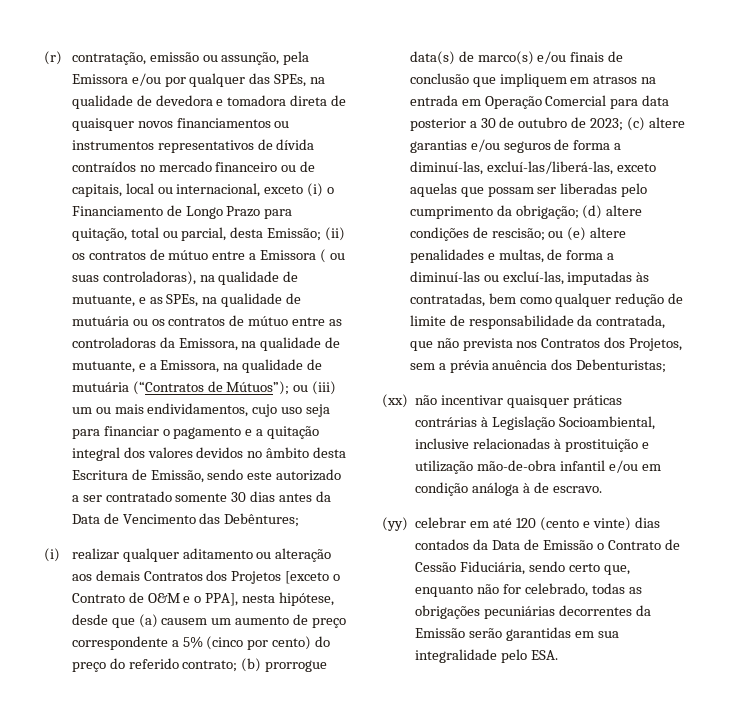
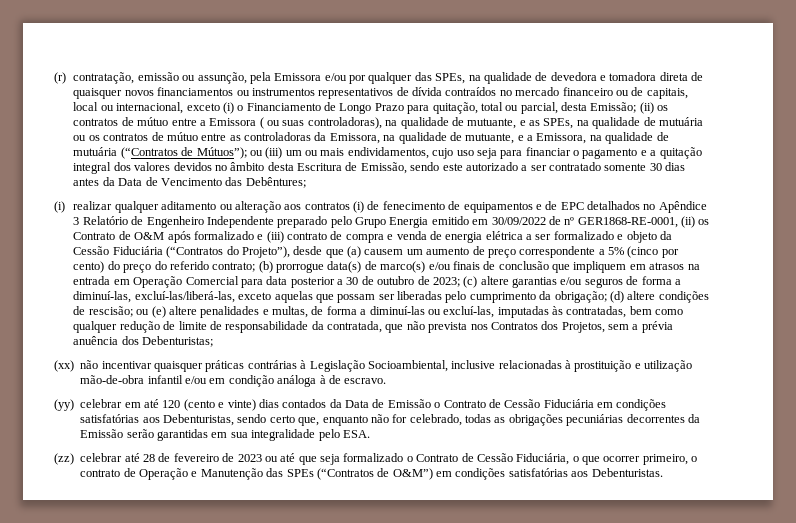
- (i) realizar qualquer aditamento ou alteração aos demais Contratos dos Projetos [exceto o Contrato de O&M e o PPA], nesta hipótese, desde que (a) causem um aumento de preço correspondente a 5% (cinco por cento) do preço do referido contrato;
+ (i) realizar qualquer aditamento ou alteração aos contratos (i) de fenecimento de equipamentos e de EPC detalhados no Apêndice 3 Relatório de Engenheiro Independente preparado pelo Grupo Energia emitido em 30/09/2022 de nº GER1868-RE-0001, (ii) os Contrato de O&M após formalizado e (iii) contrato de compra e venda de energia elétrica a ser formalizado e objeto da Cessão Fiduciária (“Contratos do Projeto”), desde que (a) causem um aumento de preço correspondente a 5% (cinco por cento) do preço do referido contrato;
- (yy) celebrar em até 120 (cento e vinte) dias contados da Data de Emissão o Contrato de Cessão Fiduciária, sendo certo que, enquanto não for celebrado, todas as obrigações pecuniárias decorrentes da Emissão serão garantidas em sua integralidade pelo ESA.
+ (yy) celebrar em até 120 (cento e vinte) dias contados da Data de Emissão o Contrato de Cessão Fiduciária em condições satisfatórias aos Debenturistas, sendo certo que, enquanto não for celebrado, todas as obrigações pecuniárias decorrentes da Emissão serão garantidas em sua integralidade pelo ESA.
+ (zz) celebrar até 28 de fevereiro de 2023 ou até que seja formalizado o Contrato de Cessão Fiduciária, o que ocorrer primeiro, o contrato de Operação e Manutenção das SPEs (“Contratos de O&M”) em condições satisfatórias aos Debenturistas.

